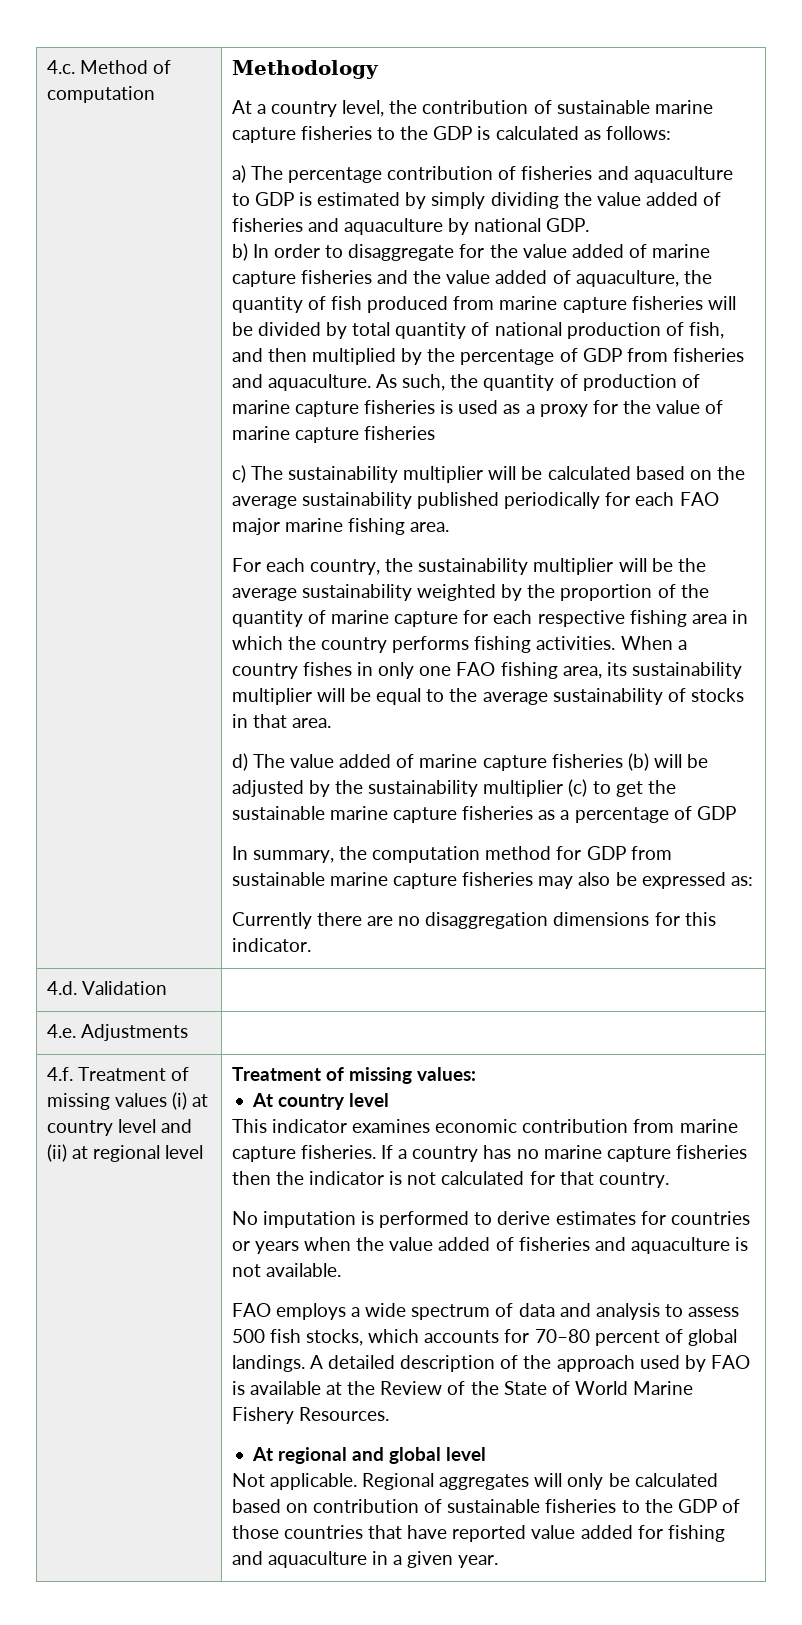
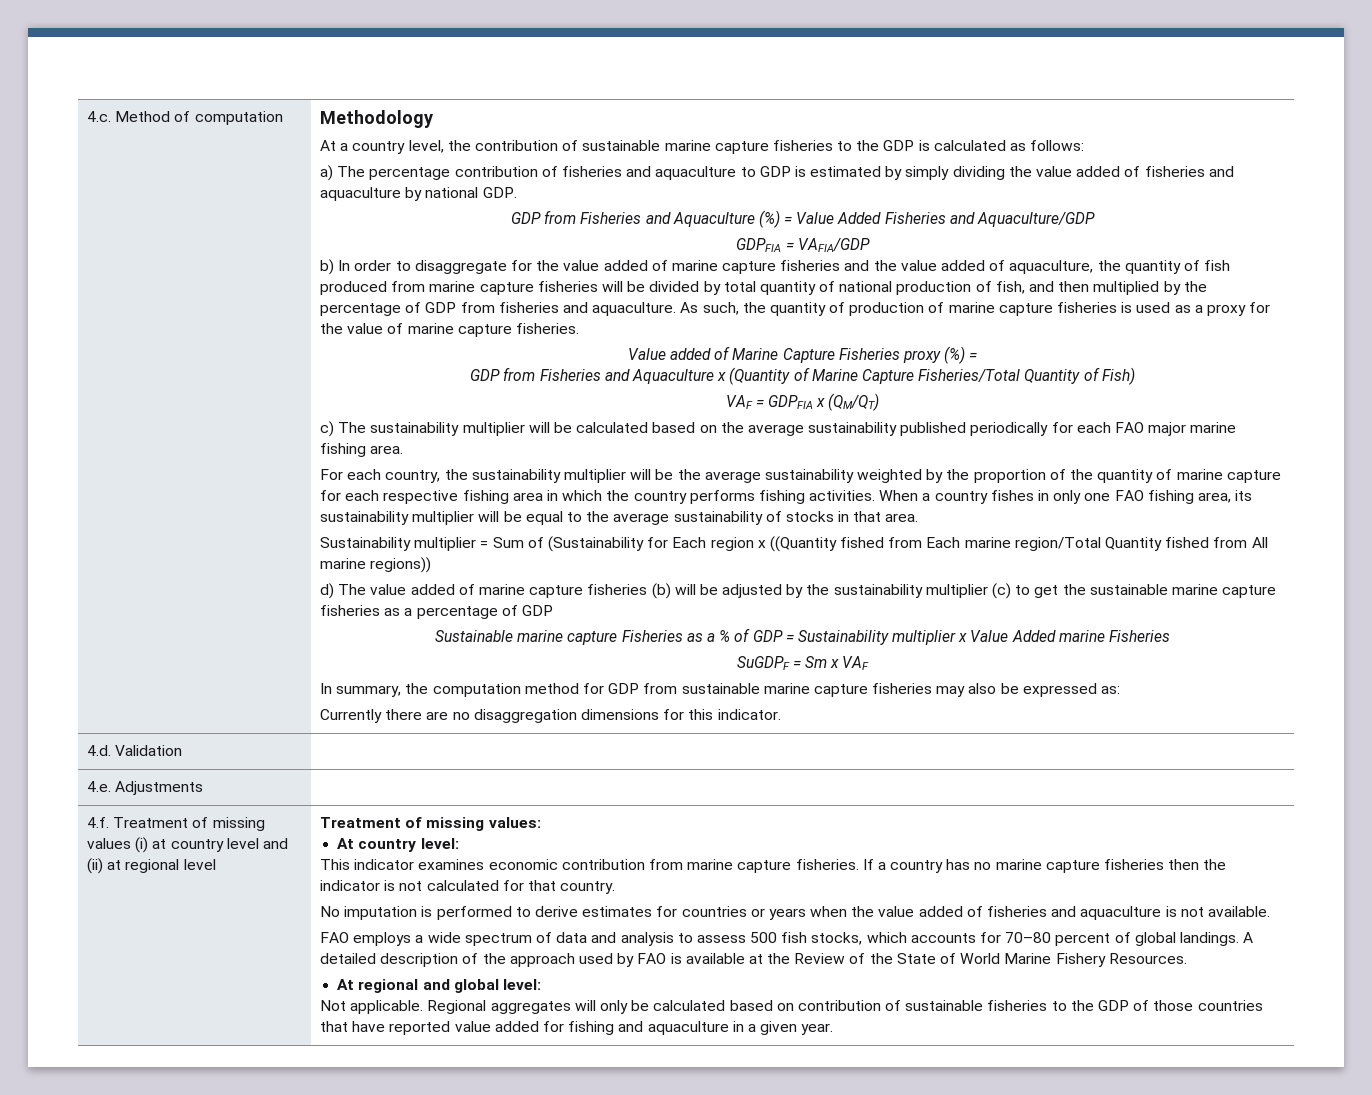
+ GDP from Fisheries and Aquaculture (%) = Value Added Fisheries and Aquaculture/GDP
+ GDPFIA = VAFIA/GDP
- As such, the quantity of production of marine capture fisheries is used as a proxy for the value of marine capture fisheries
+ As such, the quantity of production of marine capture fisheries is used as a proxy for the value of marine capture fisheries.
+ Value added of Marine Capture Fisheries proxy (%) =
+ GDP from Fisheries and Aquaculture x (Quantity of Marine Capture Fisheries/Total Quantity of Fish)
+ VAF = GDPFIA x (QM/QT)
+ Sustainability multiplier = Sum of (Sustainability for Each region x ((Quantity fished from Each marine region/Total Quantity fished from All marine regions))
+ Sustainable marine capture Fisheries as a % of GDP = Sustainability multiplier x Value Added marine Fisheries
+ SuGDPF = Sm x VAF
- At country level
+ At country level:
- At regional and global level
+ At regional and global level:

